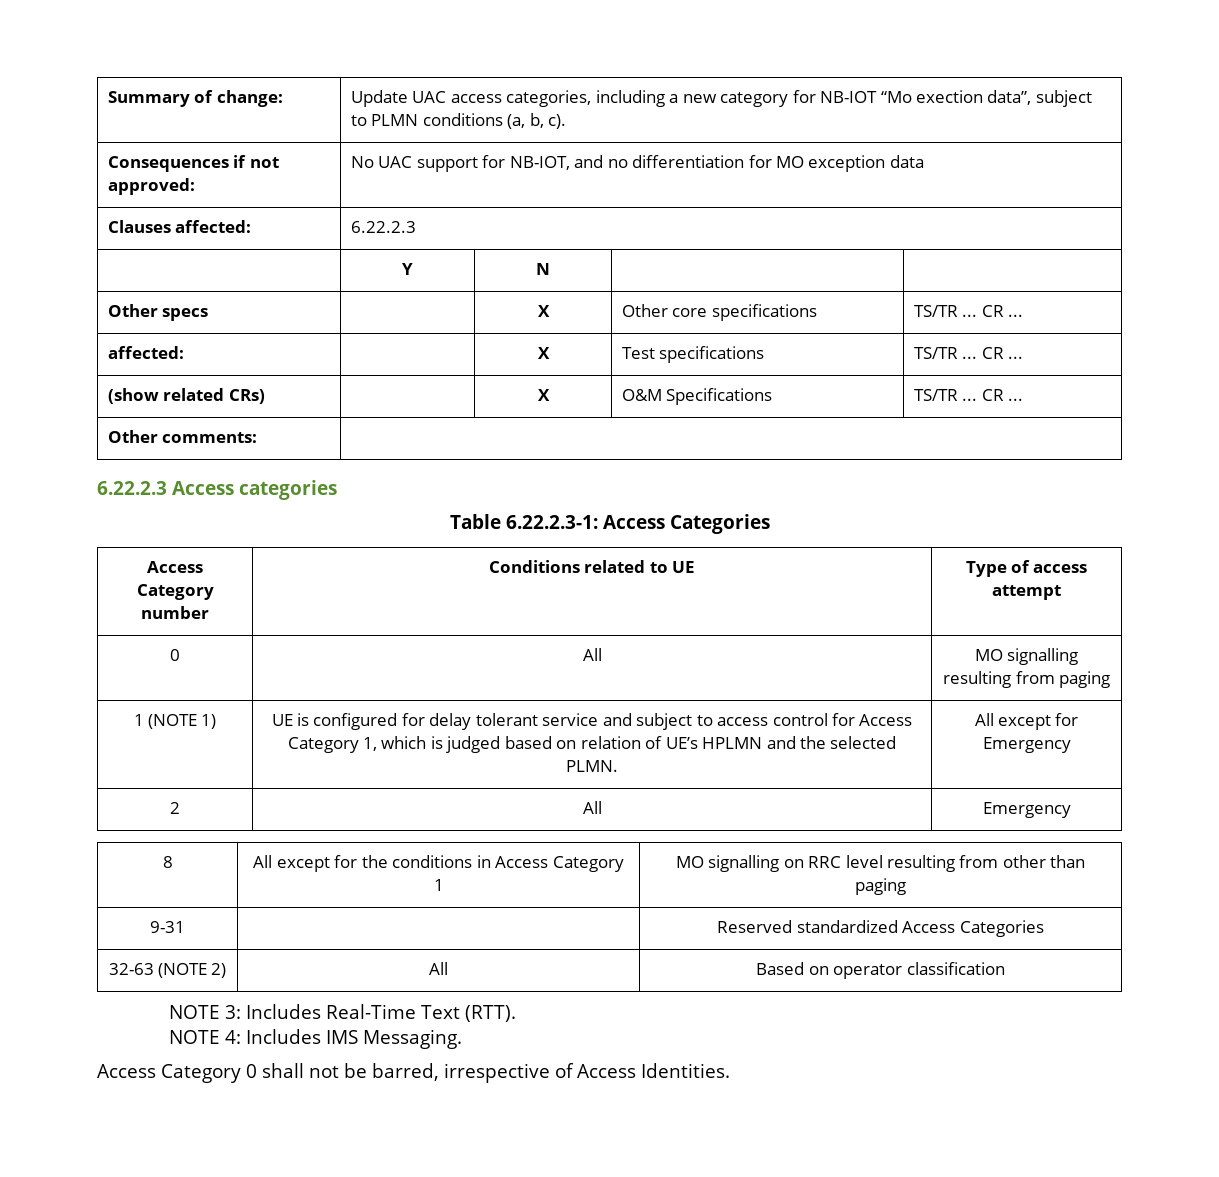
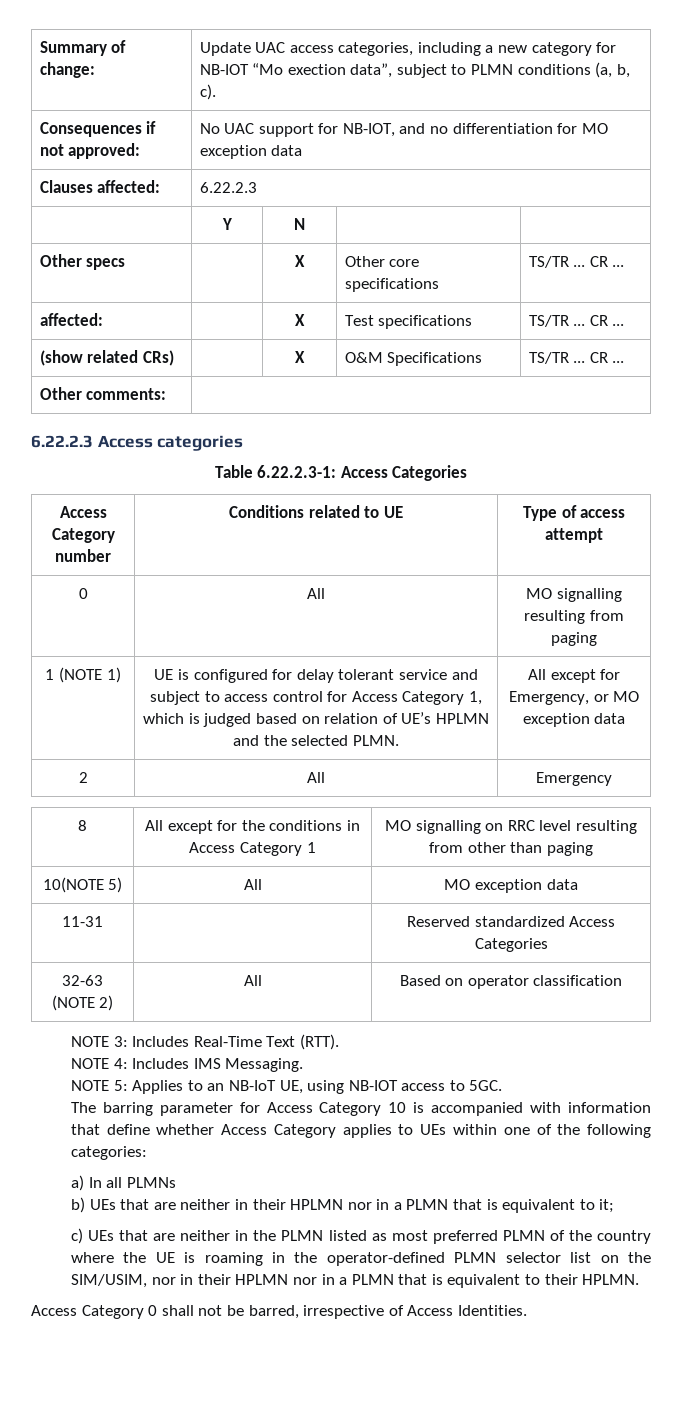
- 1 (NOTE 1) | UE is configured for delay tolerant service and subject to access control for Access Category 1, which is judged based on relation of UE’s HPLMN and the selected PLMN. | All except for Emergency
+ 1 (NOTE 1) | UE is configured for delay tolerant service and subject to access control for Access Category 1, which is judged based on relation of UE’s HPLMN and the selected PLMN. | All except for Emergency, or MO exception data
- 9-31 | | Reserved standardized Access Categories
+ 10(NOTE 5) | All | MO exception data
+ 11-31 | | Reserved standardized Access Categories
+ NOTE 5: Applies to an NB-IoT UE, using NB-IOT access to 5GC.
+ The barring parameter for Access Category 10 is accompanied with information that define whether Access Category applies to UEs within one of the following categories:
+ a) In all PLMNs
+ b) UEs that are neither in their HPLMN nor in a PLMN that is equivalent to it;
+ c) UEs that are neither in the PLMN listed as most preferred PLMN of the country where the UE is roaming in the operator-defined PLMN selector list on the SIM/USIM, nor in their HPLMN nor in a PLMN that is equivalent to their HPLMN.

